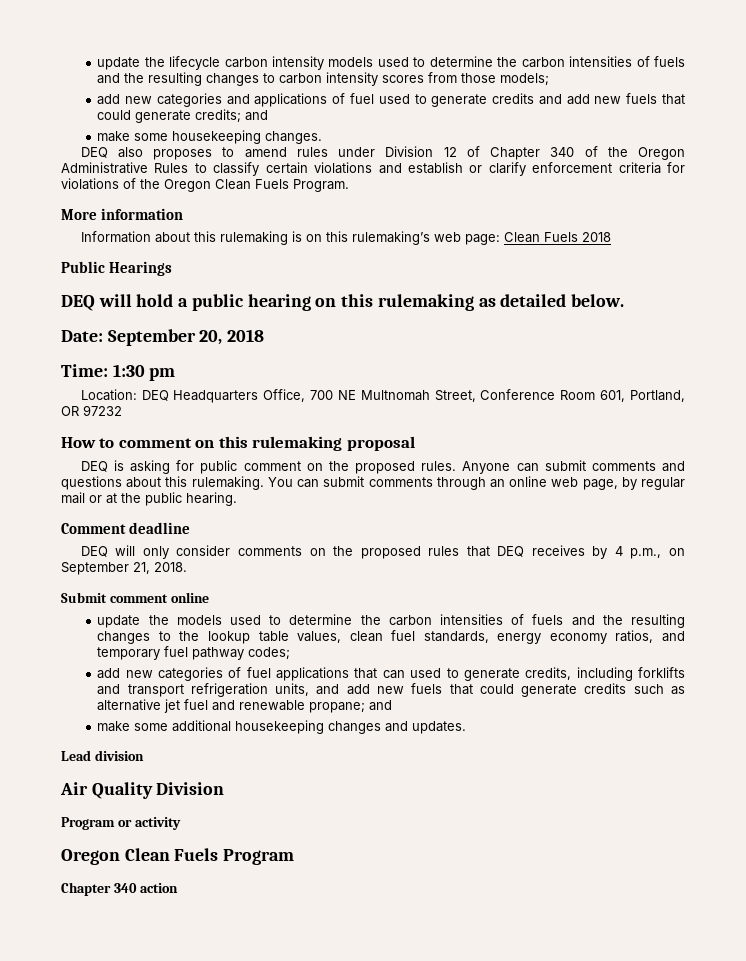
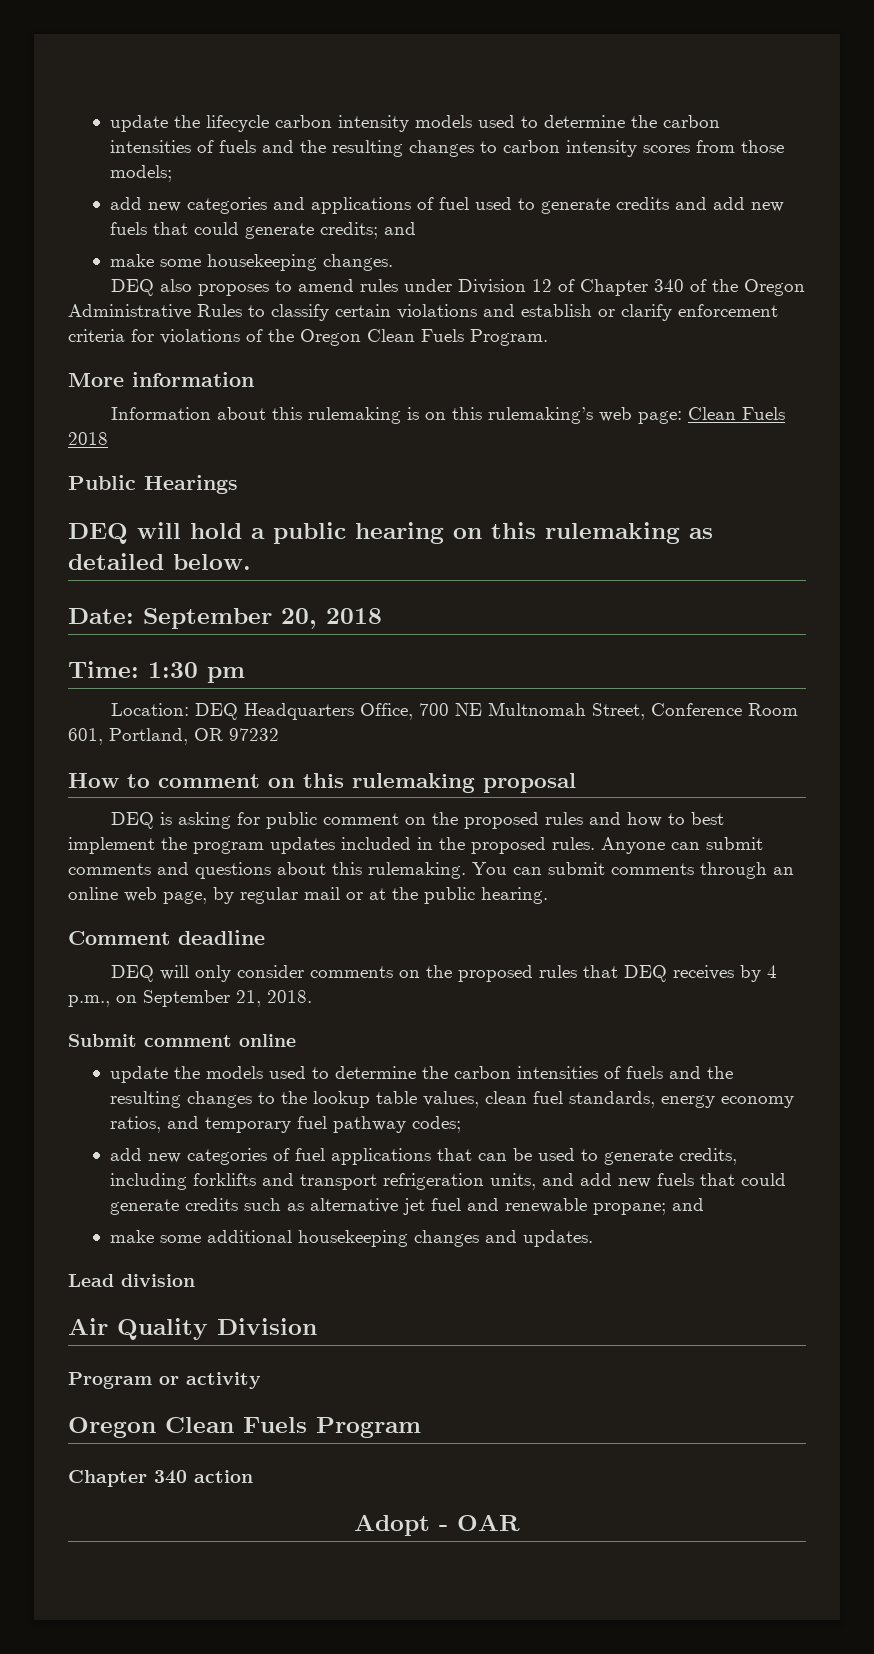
- DEQ is asking for public comment on the proposed rules.
+ DEQ is asking for public comment on the proposed rules and how to best implement the program updates included in the proposed rules.
- add new categories of fuel applications that can used to generate credits, including forklifts and transport refrigeration units, and add new fuels that could generate credits such as alternative jet fuel and renewable propane; and
+ add new categories of fuel applications that can be used to generate credits, including forklifts and transport refrigeration units, and add new fuels that could generate credits such as alternative jet fuel and renewable propane; and
+ Adopt - OAR

